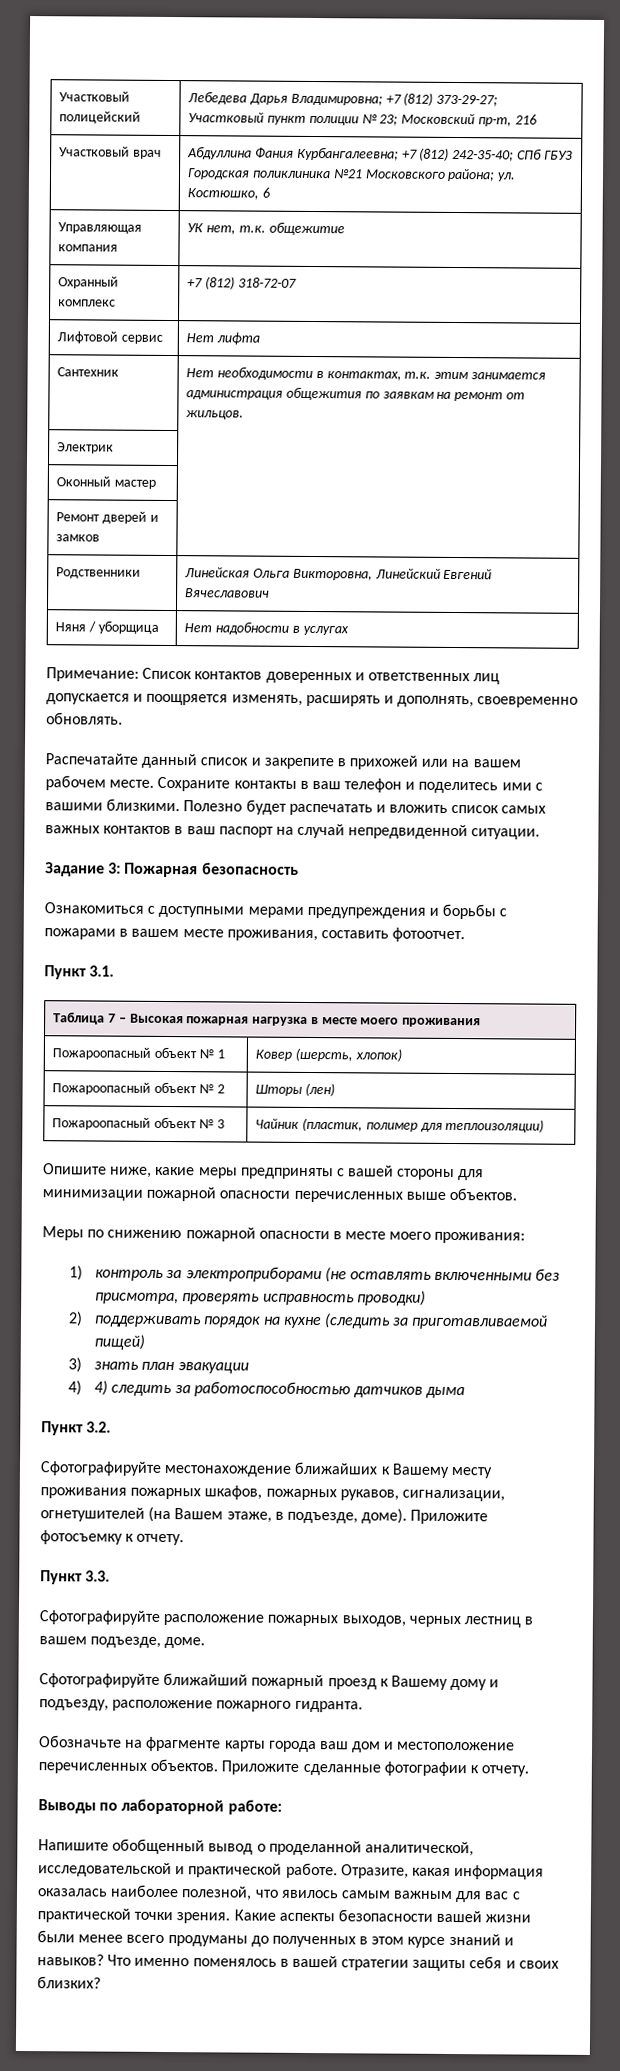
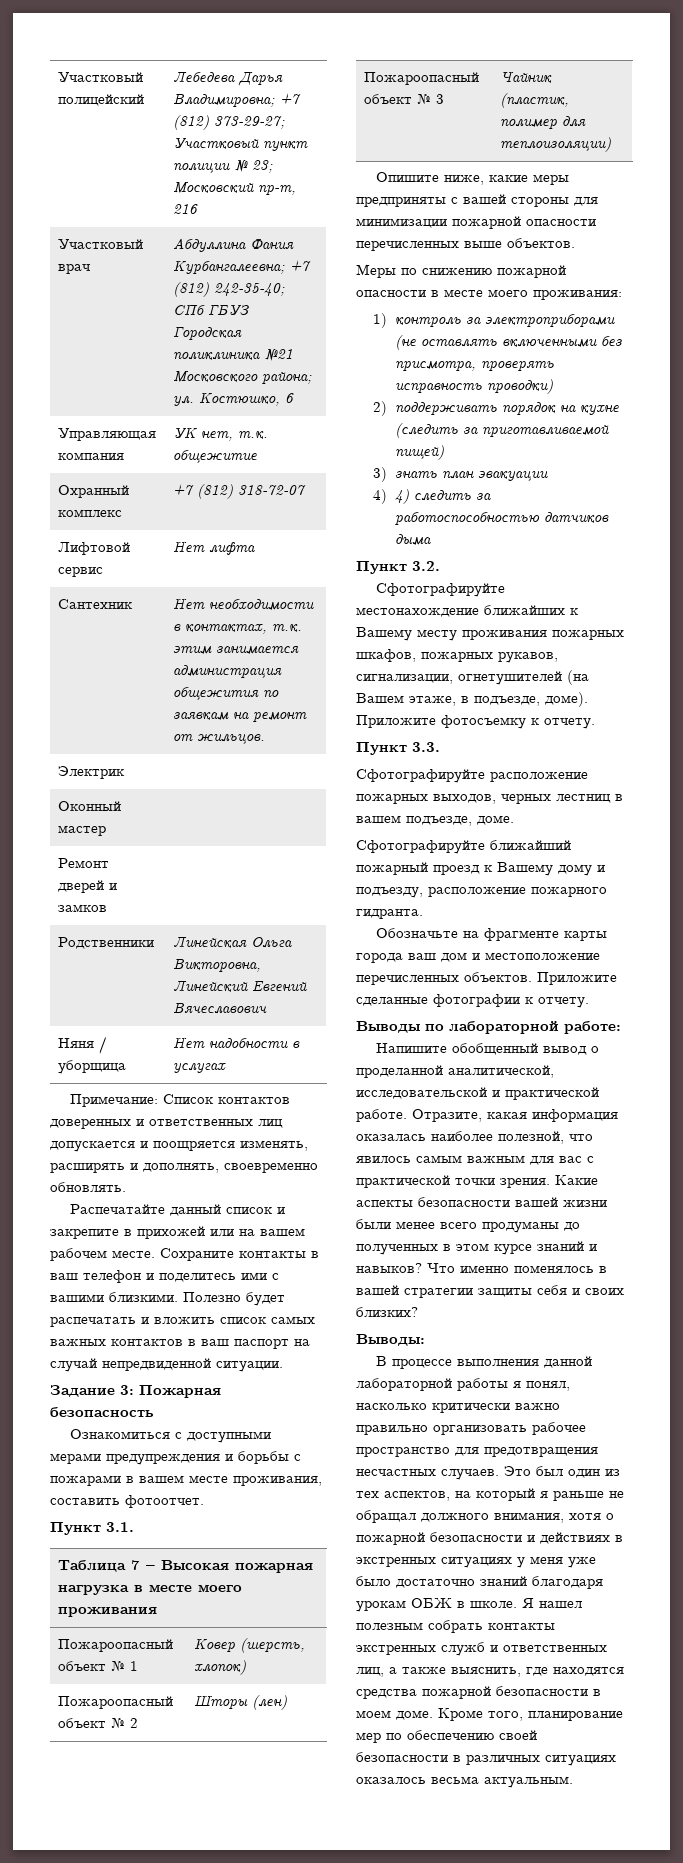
+ Выводы:
+ В процессе выполнения данной лабораторной работы я понял, насколько критически важно правильно организовать рабочее пространство для предотвращения несчастных случаев. Это был один из тех аспектов, на который я раньше не обращал должного внимания, хотя о пожарной безопасности и действиях в экстренных ситуациях у меня уже было достаточно знаний благодаря урокам ОБЖ в школе. Я нашел полезным собрать контакты экстренных служб и ответственных лиц, а также выяснить, где находятся средства пожарной безопасности в моем доме. Кроме того, планирование мер по обеспечению своей безопасности в различных ситуациях оказалось весьма актуальным.

